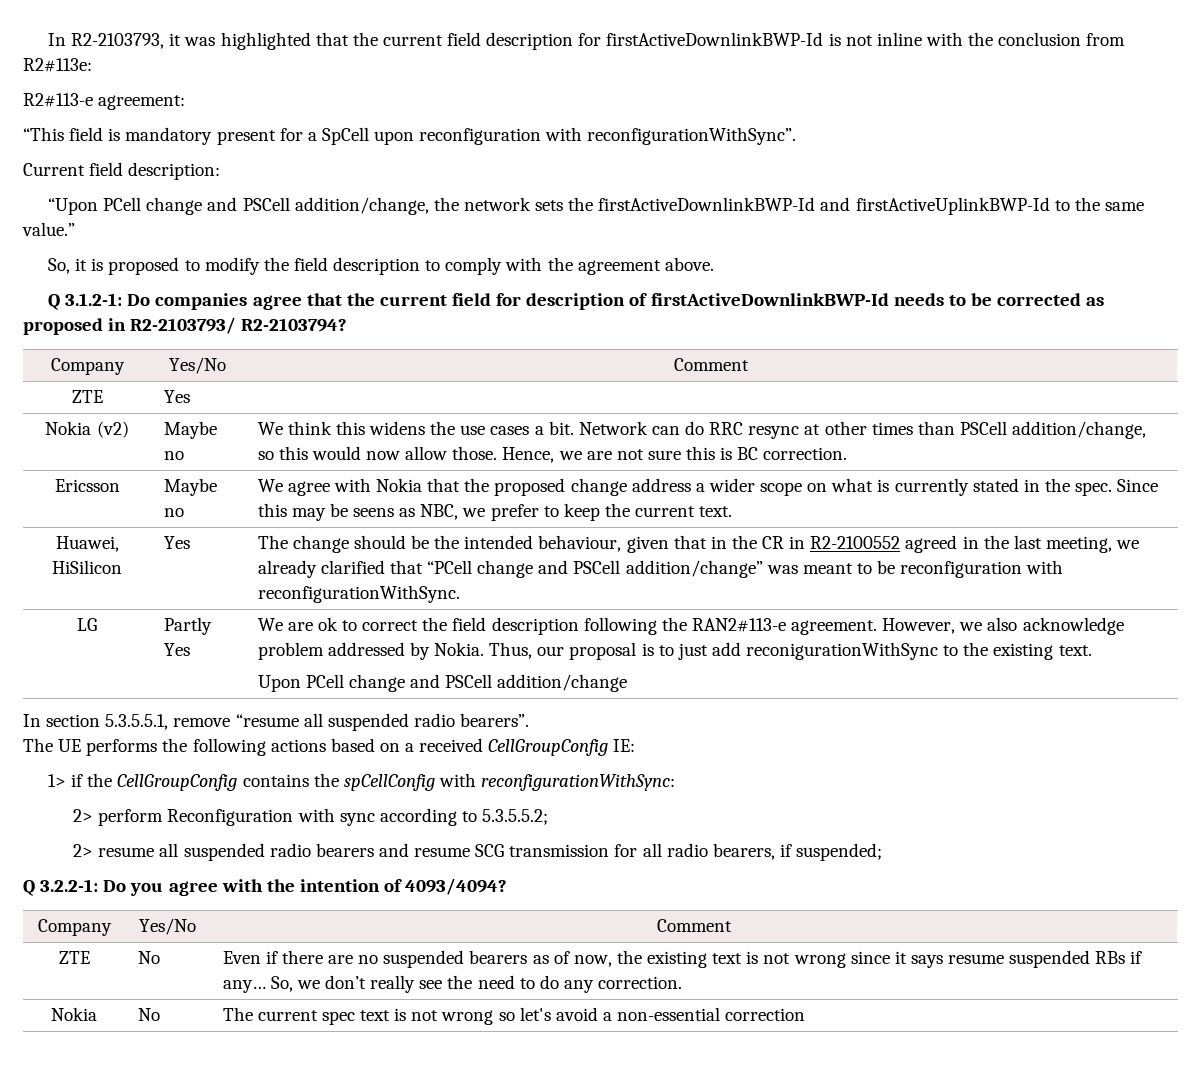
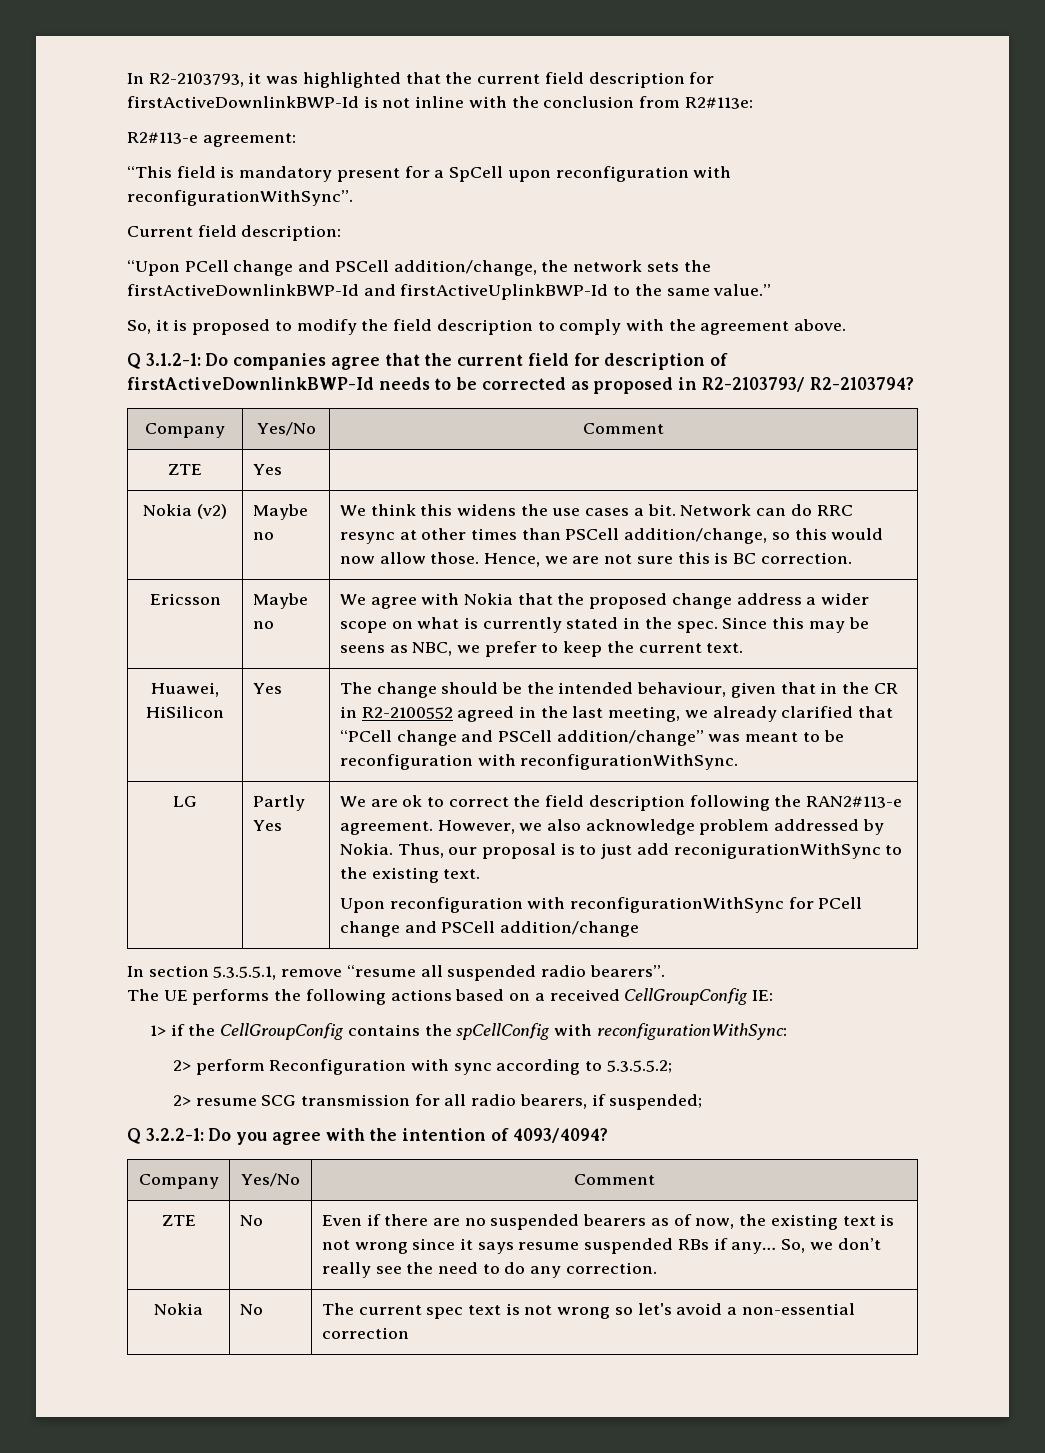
- Upon PCell change and PSCell addition/change
+ Upon reconfiguration with reconfigurationWithSync for PCell change and PSCell addition/change
- 2> resume all suspended radio bearers and resume SCG transmission for all radio bearers, if suspended;
+ 2> resume SCG transmission for all radio bearers, if suspended;

